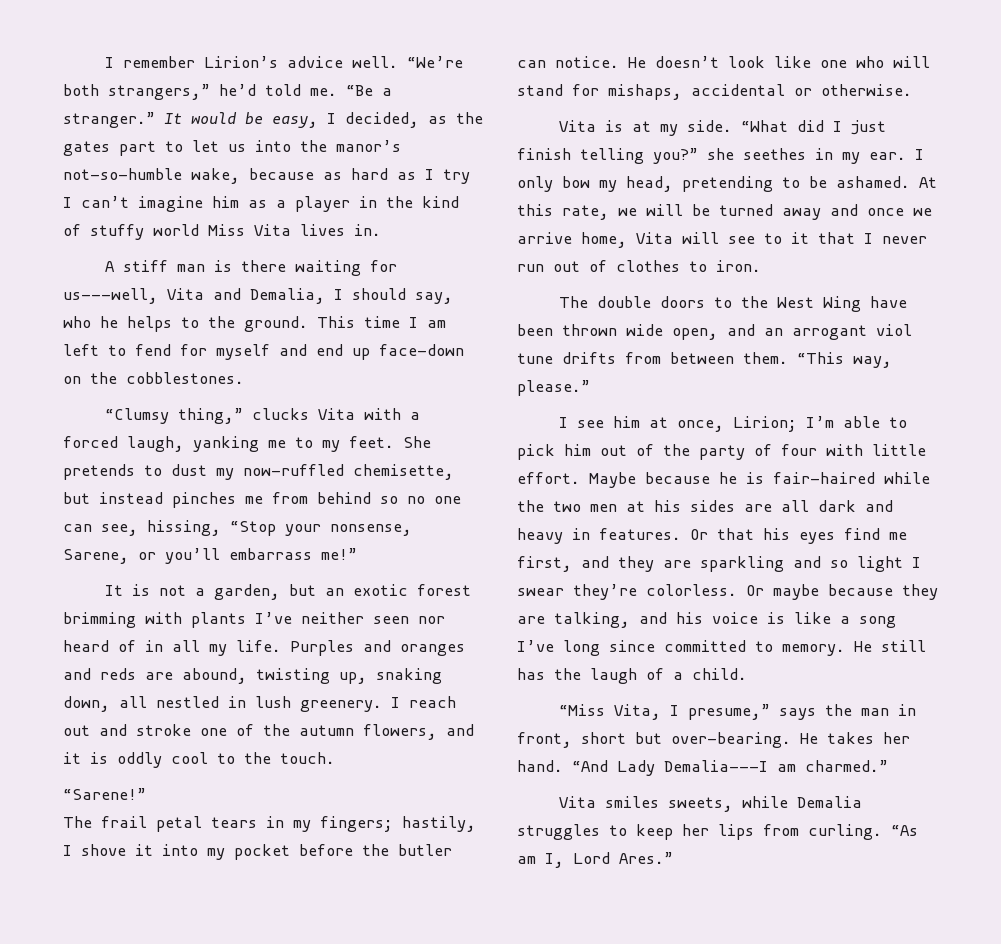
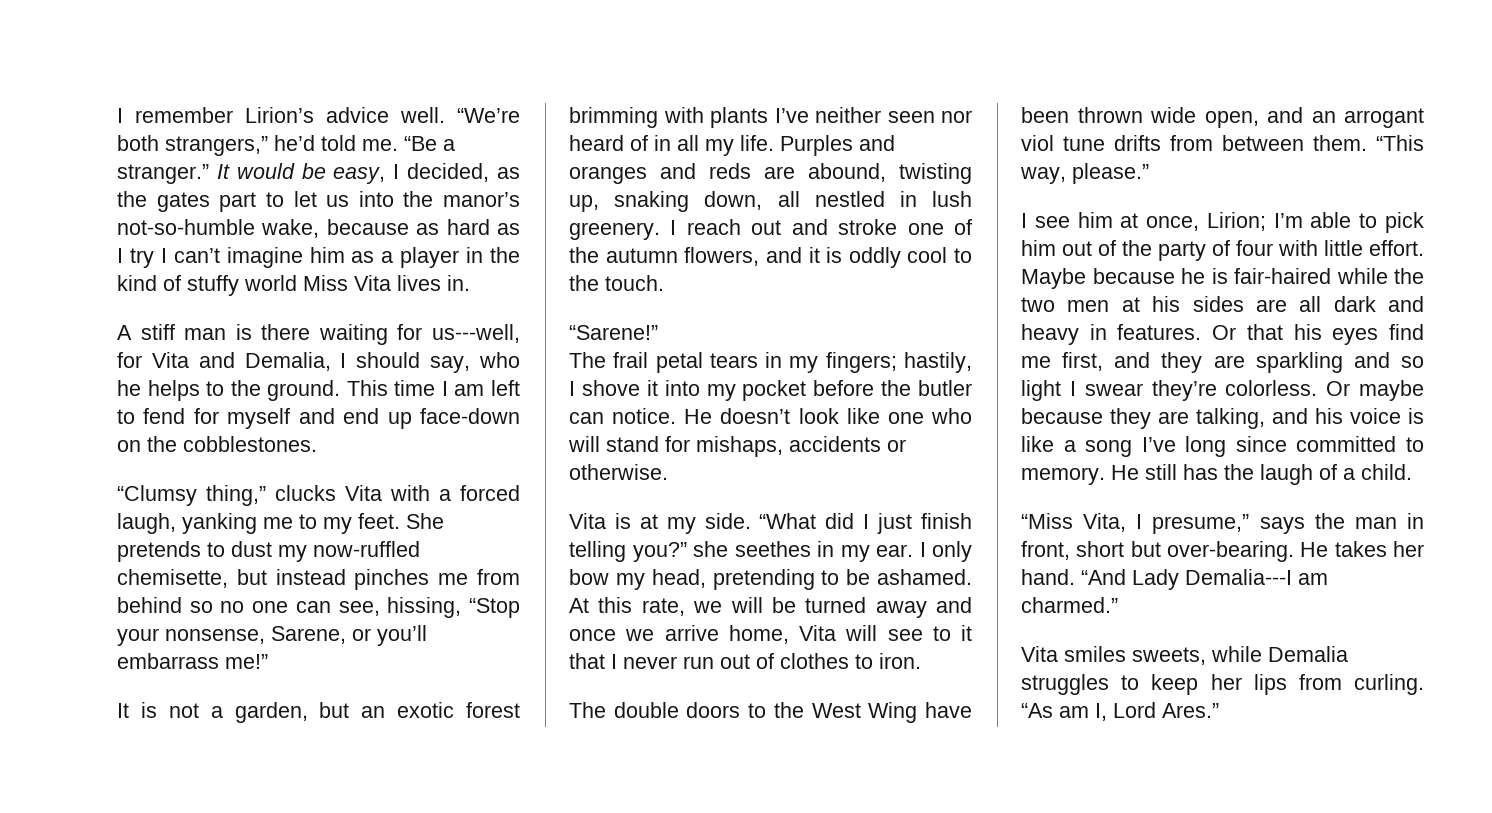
- A stiff man is there waiting for us---well, Vita and Demalia, I should say, who he helps to the ground.
+ A stiff man is there waiting for us---well, for Vita and Demalia, I should say, who he helps to the ground.
- He doesn’t look like one who will stand for mishaps, accidental or otherwise.
+ He doesn’t look like one who will stand for mishaps, accidents or otherwise.

